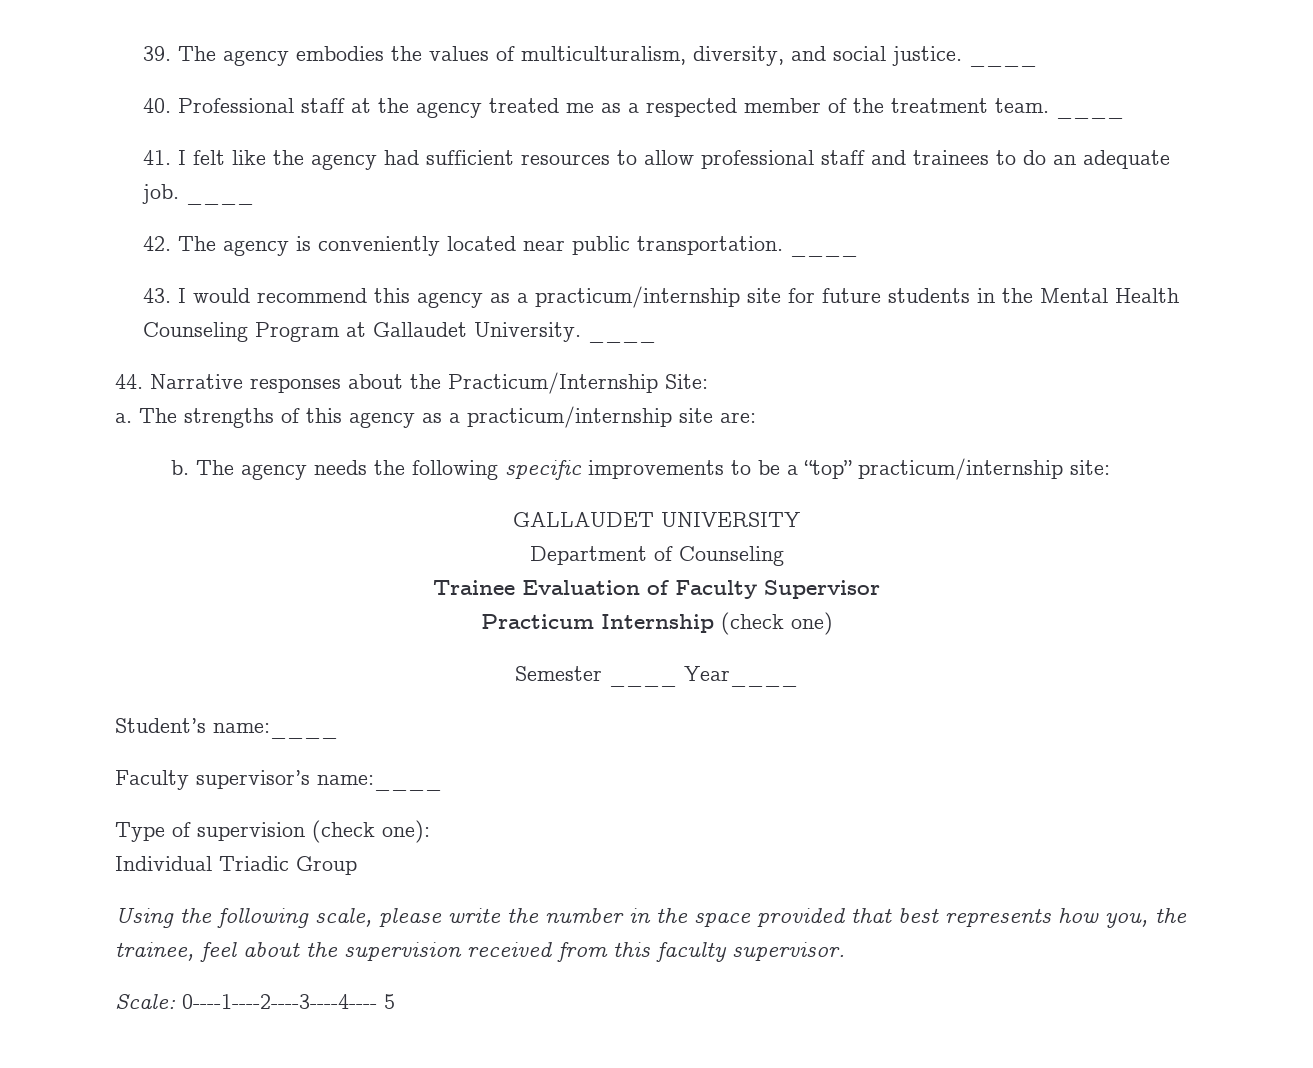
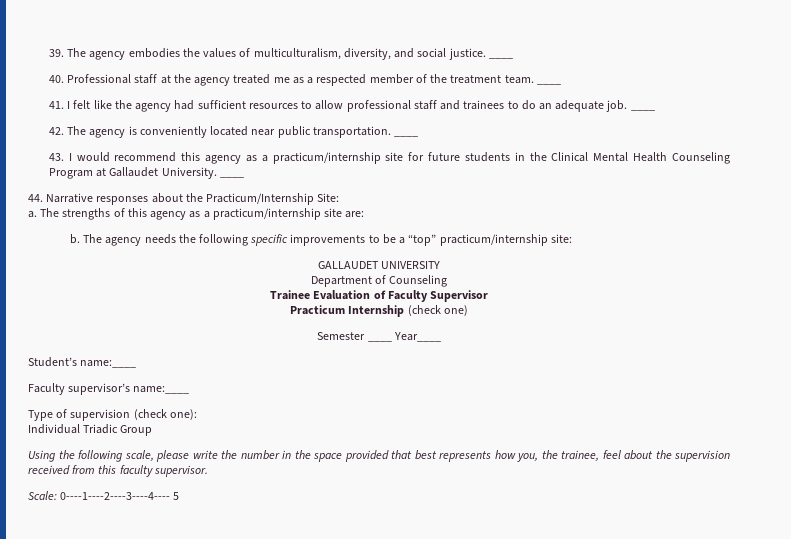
- 43. I would recommend this agency as a practicum/internship site for future students in the Mental Health Counseling Program at Gallaudet University.
+ 43. I would recommend this agency as a practicum/internship site for future students in the Clinical Mental Health Counseling Program at Gallaudet University.

